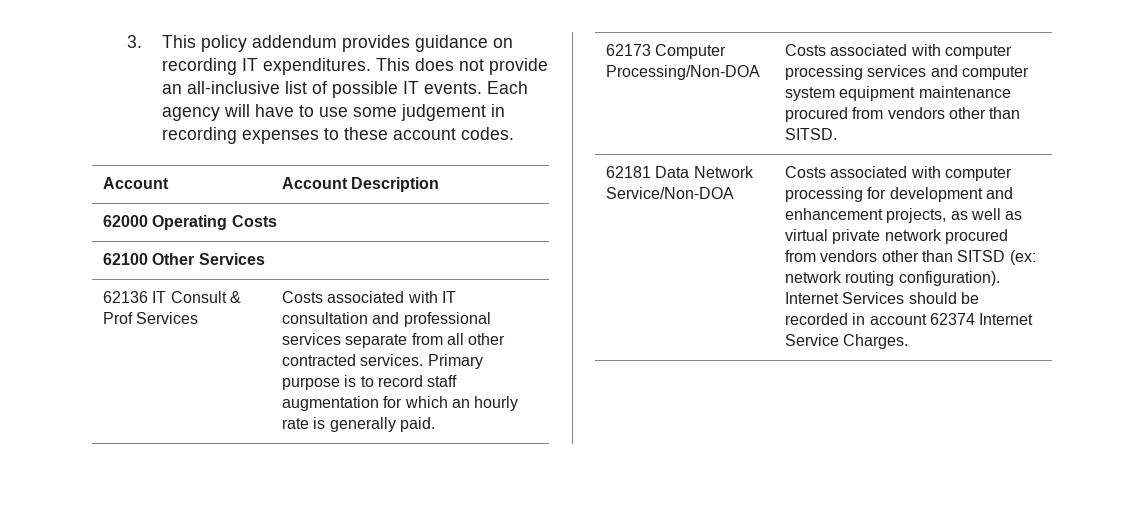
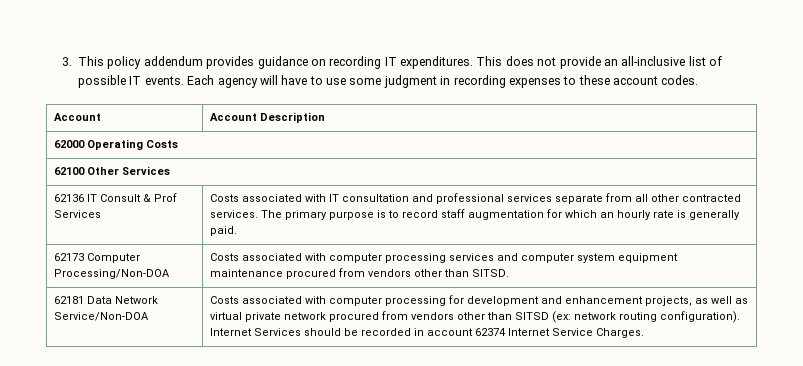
- Each agency will have to use some judgement in recording expenses to these account codes.
+ Each agency will have to use some judgment in recording expenses to these account codes.
- 62136 IT Consult & Prof Services | Costs associated with IT consultation and professional services separate from all other contracted services. Primary purpose is to record staff augmentation for which an hourly rate is generally paid.
+ 62136 IT Consult & Prof Services | Costs associated with IT consultation and professional services separate from all other contracted services. The primary purpose is to record staff augmentation for which an hourly rate is generally paid.

